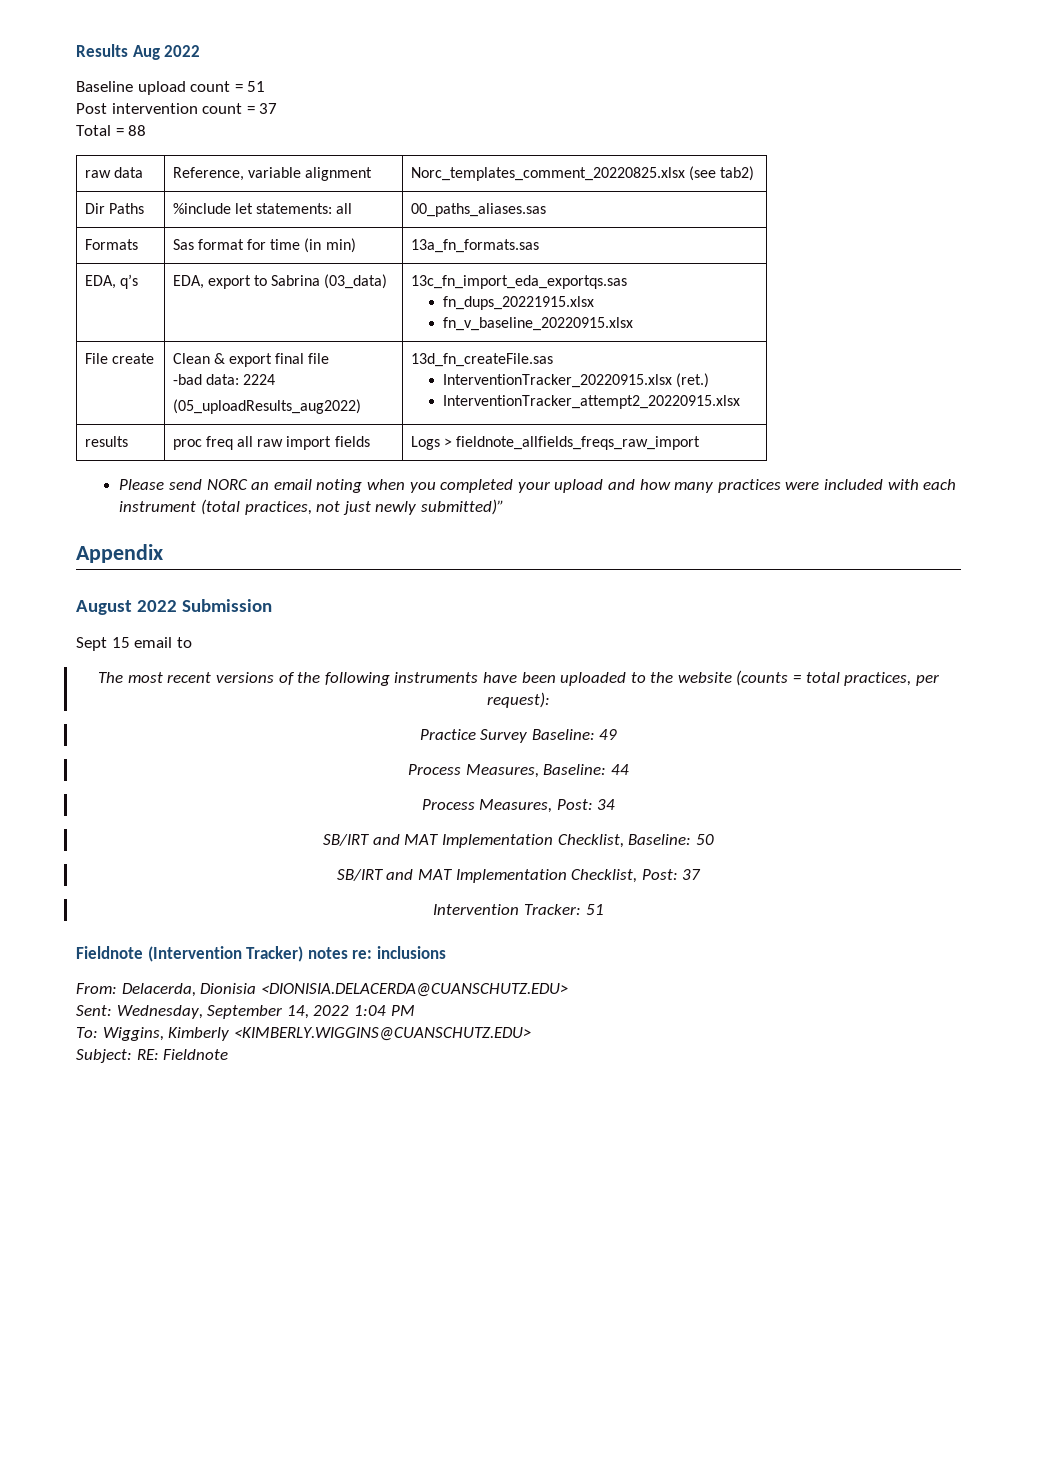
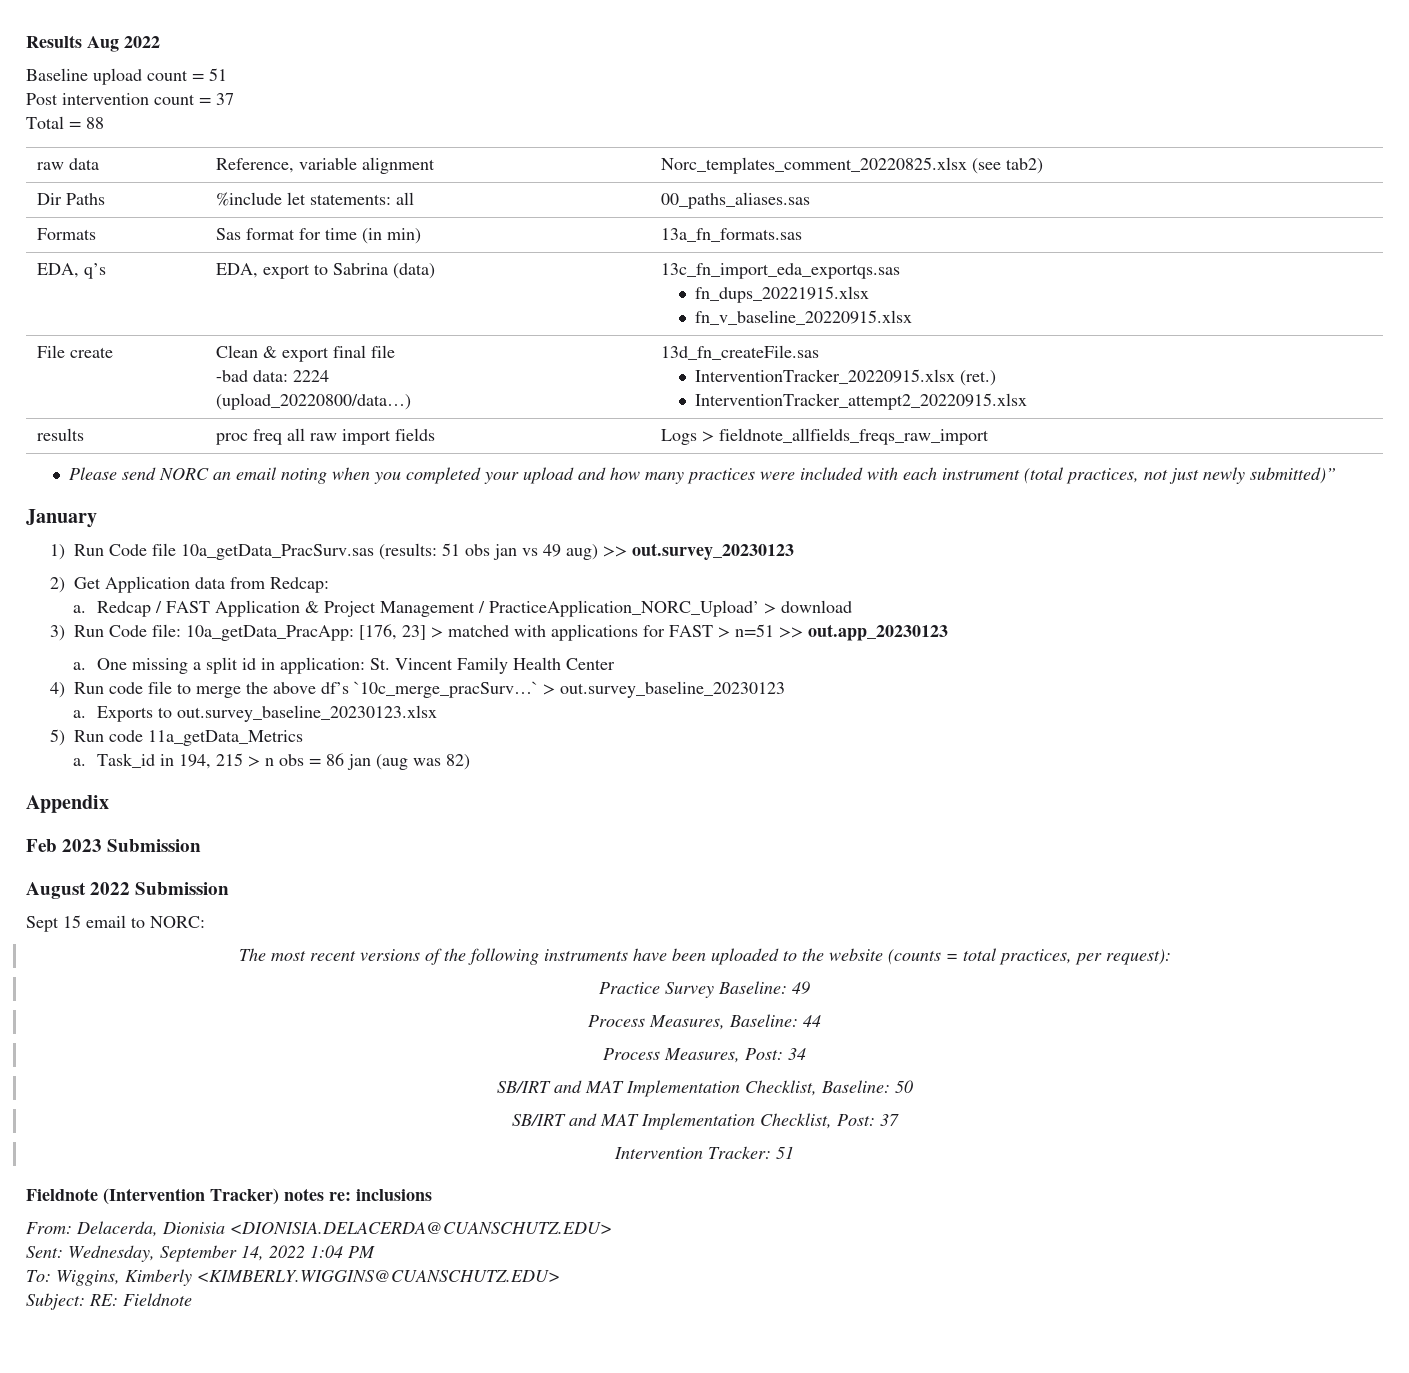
- EDA, q’s | EDA, export to Sabrina (03_data) | 13c_fn_import_eda_exportqs.sas
+ EDA, q’s | EDA, export to Sabrina (data) | 13c_fn_import_eda_exportqs.sas
  File create | Clean & export final file
  -bad data: 2224
- (05_uploadResults_aug2022) | 13d_fn_createFile.sas
+ (upload_20220800/data…) | 13d_fn_createFile.sas
+ January
+ 1) Run Code file 10a_getData_PracSurv.sas (results: 51 obs jan vs 49 aug) >> out.survey_20230123
+ 2) Get Application data from Redcap:
+ a. Redcap / FAST Application & Project Management / PracticeApplication_NORC_Upload’ > download
+ 3) Run Code file: 10a_getData_PracApp: [176, 23] > matched with applications for FAST > n=51 >> out.app_20230123
+ a. One missing a split id in application: St. Vincent Family Health Center
+ 4) Run code file to merge the above df’s `10c_merge_pracSurv…` > out.survey_baseline_20230123
+ a. Exports to out.survey_baseline_20230123.xlsx
+ 5) Run code 11a_getData_Metrics
+ a. Task_id in 194, 215 > n obs = 86 jan (aug was 82)
  Appendix
+ Feb 2023 Submission
- Sept 15 email to
+ Sept 15 email to NORC:

